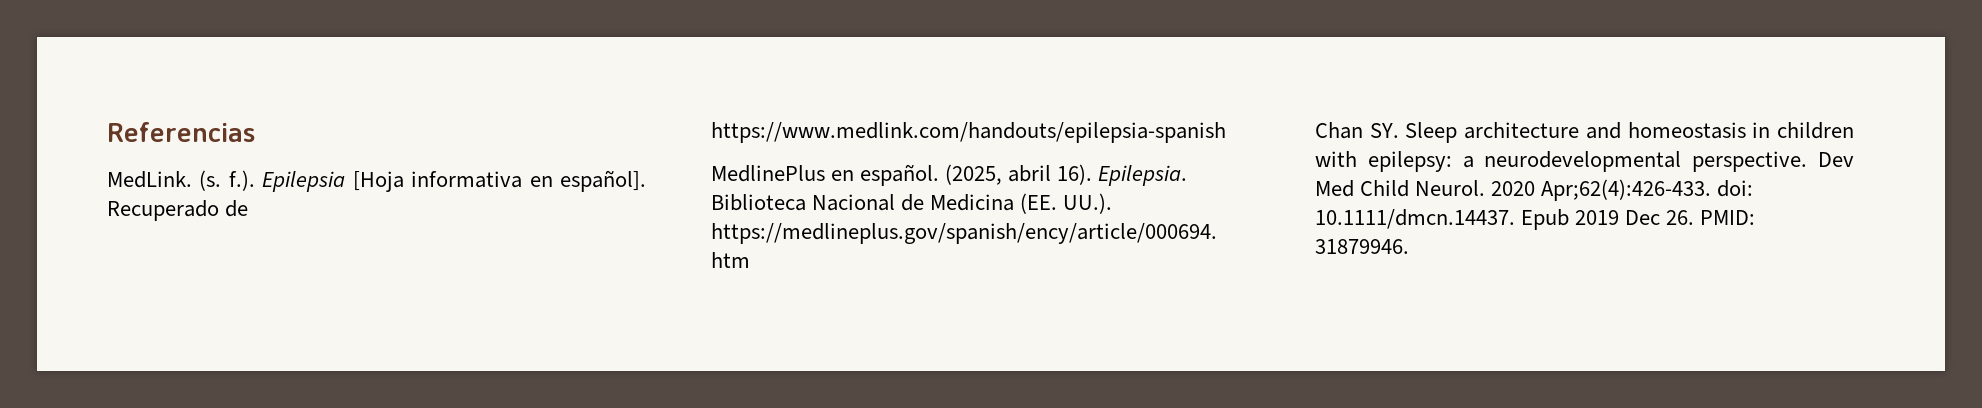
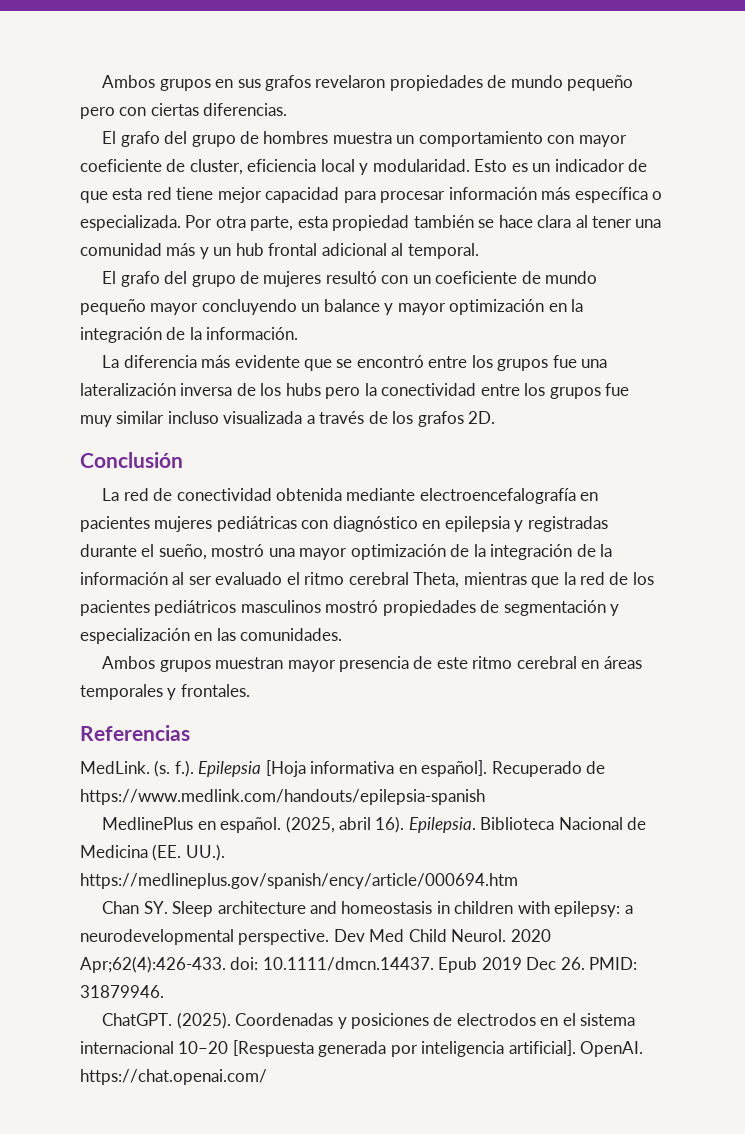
+ Ambos grupos en sus grafos revelaron propiedades de mundo pequeño pero con ciertas diferencias.
+ El grafo del grupo de hombres muestra un comportamiento con mayor coeficiente de cluster, eficiencia local y modularidad. Esto es un indicador de que esta red tiene mejor capacidad para procesar información más específica o especializada. Por otra parte, esta propiedad también se hace clara al tener una comunidad más y un hub frontal adicional al temporal.
+ El grafo del grupo de mujeres resultó con un coeficiente de mundo pequeño mayor concluyendo un balance y mayor optimización en la integración de la información.
+ La diferencia más evidente que se encontró entre los grupos fue una lateralización inversa de los hubs pero la conectividad entre los grupos fue muy similar incluso visualizada a través de los grafos 2D.
+ Conclusión
+ La red de conectividad obtenida mediante electroencefalografía en pacientes mujeres pediátricas con diagnóstico en epilepsia y registradas durante el sueño, mostró una mayor optimización de la integración de la información al ser evaluado el ritmo cerebral Theta, mientras que la red de los pacientes pediátricos masculinos mostró propiedades de segmentación y especialización en las comunidades.
+ Ambos grupos muestran mayor presencia de este ritmo cerebral en áreas temporales y frontales.
+ ChatGPT. (2025). Coordenadas y posiciones de electrodos en el sistema internacional 10–20 [Respuesta generada por inteligencia artificial]. OpenAI. https://chat.openai.com/

